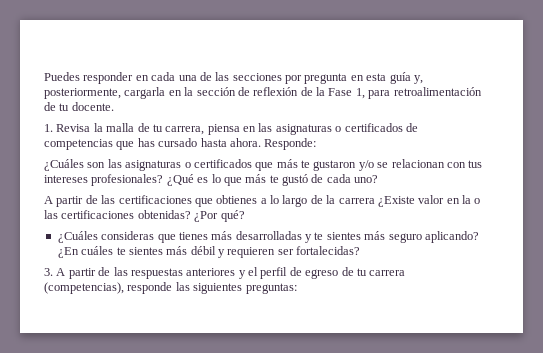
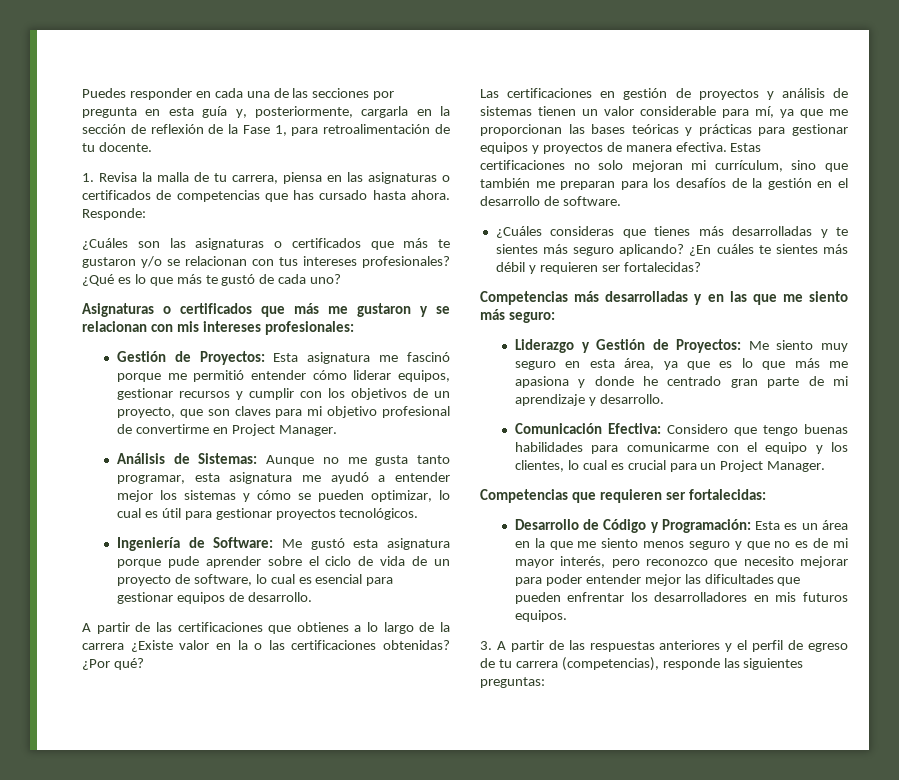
+ Asignaturas o certificados que más me gustaron y se relacionan con mis intereses profesionales:
+ Gestión de Proyectos: Esta asignatura me fascinó porque me permitió entender cómo liderar equipos, gestionar recursos y cumplir con los objetivos de un proyecto, que son claves para mi objetivo profesional de convertirme en Project Manager.
+ Análisis de Sistemas: Aunque no me gusta tanto programar, esta asignatura me ayudó a entender mejor los sistemas y cómo se pueden optimizar, lo cual es útil para gestionar proyectos tecnológicos.
+ Ingeniería de Software: Me gustó esta asignatura porque pude aprender sobre el ciclo de vida de un proyecto de software, lo cual es esencial para gestionar equipos de desarrollo.
+ Las certificaciones en gestión de proyectos y análisis de sistemas tienen un valor considerable para mí, ya que me proporcionan las bases teóricas y prácticas para gestionar equipos y proyectos de manera efectiva. Estas certificaciones no solo mejoran mi currículum, sino que también me preparan para los desafíos de la gestión en el desarrollo de software.
+ Competencias más desarrolladas y en las que me siento más seguro:
+ Liderazgo y Gestión de Proyectos: Me siento muy seguro en esta área, ya que es lo que más me apasiona y donde he centrado gran parte de mi aprendizaje y desarrollo.
+ Comunicación Efectiva: Considero que tengo buenas habilidades para comunicarme con el equipo y los clientes, lo cual es crucial para un Project Manager.
+ Competencias que requieren ser fortalecidas:
+ Desarrollo de Código y Programación: Esta es un área en la que me siento menos seguro y que no es de mi mayor interés, pero reconozco que necesito mejorar para poder entender mejor las dificultades que pueden enfrentar los desarrolladores en mis futuros equipos.

